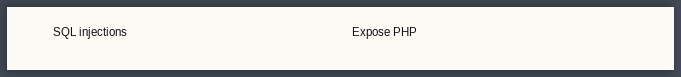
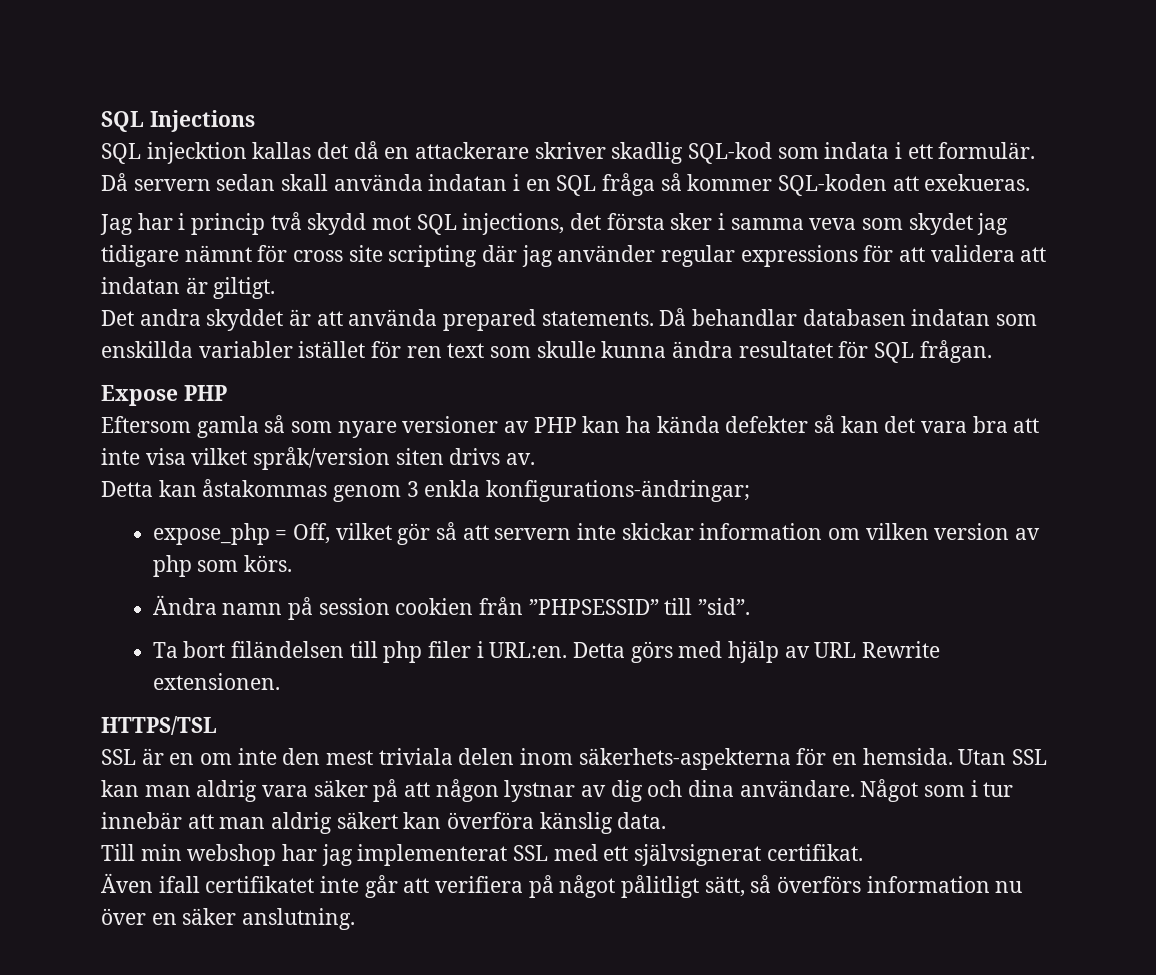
- SQL injections
+ SQL Injections
+ SQL injecktion kallas det då en attackerare skriver skadlig SQL-kod som indata i ett formulär. Då servern sedan skall använda indatan i en SQL fråga så kommer SQL-koden att exekueras.
+ Jag har i princip två skydd mot SQL injections, det första sker i samma veva som skydet jag tidigare nämnt för cross site scripting där jag använder regular expressions för att validera att indatan är giltigt.
+ Det andra skyddet är att använda prepared statements. Då behandlar databasen indatan som enskillda variabler istället för ren text som skulle kunna ändra resultatet för SQL frågan.
  Expose PHP
+ Eftersom gamla så som nyare versioner av PHP kan ha kända defekter så kan det vara bra att inte visa vilket språk/version siten drivs av.
+ Detta kan åstakommas genom 3 enkla konfigurations-ändringar;
+ expose_php = Off, vilket gör så att servern inte skickar information om vilken version av php som körs.
+ Ändra namn på session cookien från ”PHPSESSID” till ”sid”.
+ Ta bort filändelsen till php filer i URL:en. Detta görs med hjälp av URL Rewrite extensionen.
+ HTTPS/TSL
+ SSL är en om inte den mest triviala delen inom säkerhets-aspekterna för en hemsida. Utan SSL kan man aldrig vara säker på att någon lystnar av dig och dina användare. Något som i tur innebär att man aldrig säkert kan överföra känslig data.
+ Till min webshop har jag implementerat SSL med ett självsignerat certifikat.
+ Även ifall certifikatet inte går att verifiera på något pålitligt sätt, så överförs information nu över en säker anslutning.

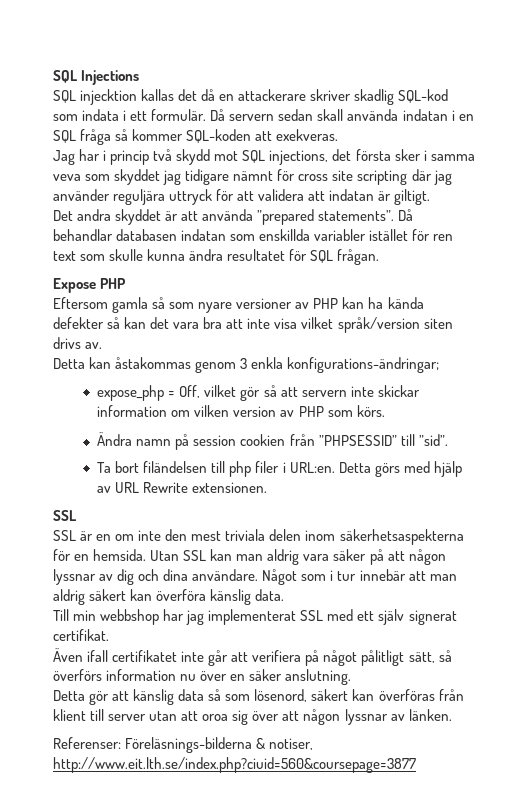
- Då servern sedan skall använda indatan i en SQL fråga så kommer SQL-koden att exekueras.
+ Då servern sedan skall använda indatan i en SQL fråga så kommer SQL-koden att exekveras.
- Jag har i princip två skydd mot SQL injections, det första sker i samma veva som skydet jag tidigare nämnt för cross site scripting där jag använder regular expressions för att validera att indatan är giltigt.
+ Jag har i princip två skydd mot SQL injections, det första sker i samma veva som skyddet jag tidigare nämnt för cross site scripting där jag använder reguljära uttryck för att validera att indatan är giltigt.
- Det andra skyddet är att använda prepared statements.
+ Det andra skyddet är att använda ”prepared statements”.
- expose_php = Off, vilket gör så att servern inte skickar information om vilken version av php som körs.
+ expose_php = Off, vilket gör så att servern inte skickar information om vilken version av PHP som körs.
  Detta görs med hjälp av URL Rewrite extensionen.
- HTTPS/TSL
+ SSL
- SSL är en om inte den mest triviala delen inom säkerhets-aspekterna för en hemsida.
+ SSL är en om inte den mest triviala delen inom säkerhetsaspekterna för en hemsida.
- Utan SSL kan man aldrig vara säker på att någon lystnar av dig och dina användare.
+ Utan SSL kan man aldrig vara säker på att någon lyssnar av dig och dina användare.
- Till min webshop har jag implementerat SSL med ett självsignerat certifikat.
+ Till min webbshop har jag implementerat SSL med ett själv signerat certifikat.
+ Detta gör att känslig data så som lösenord, säkert kan överföras från klient till server utan att oroa sig över att någon lyssnar av länken.
+ Referenser: Föreläsnings-bilderna & notiser, http://www.eit.lth.se/index.php?ciuid=560&coursepage=3877

